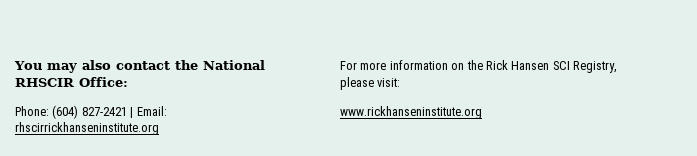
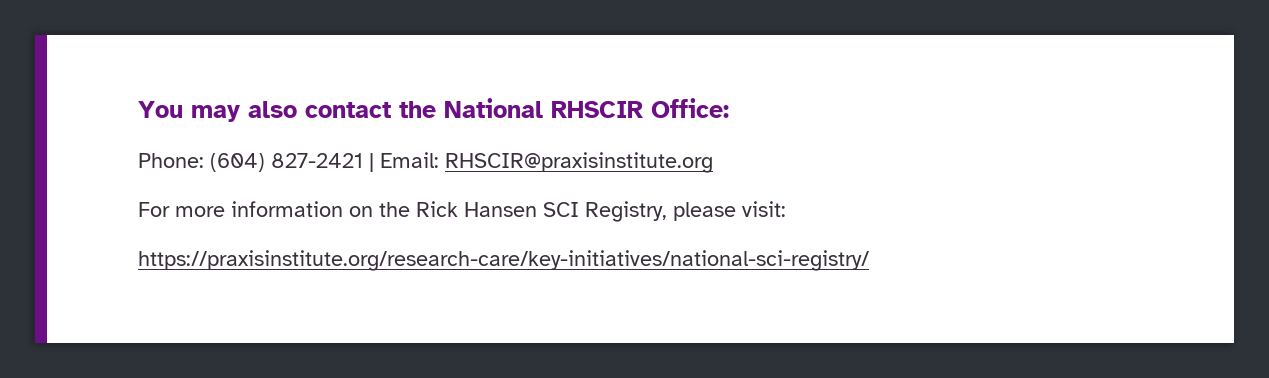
- Phone: (604) 827-2421 | Email: rhscirrickhanseninstitute.org
+ Phone: (604) 827-2421 | Email: RHSCIR@praxisinstitute.org
- www.rickhanseninstitute.org
+ https://praxisinstitute.org/research-care/key-initiatives/national-sci-registry/

